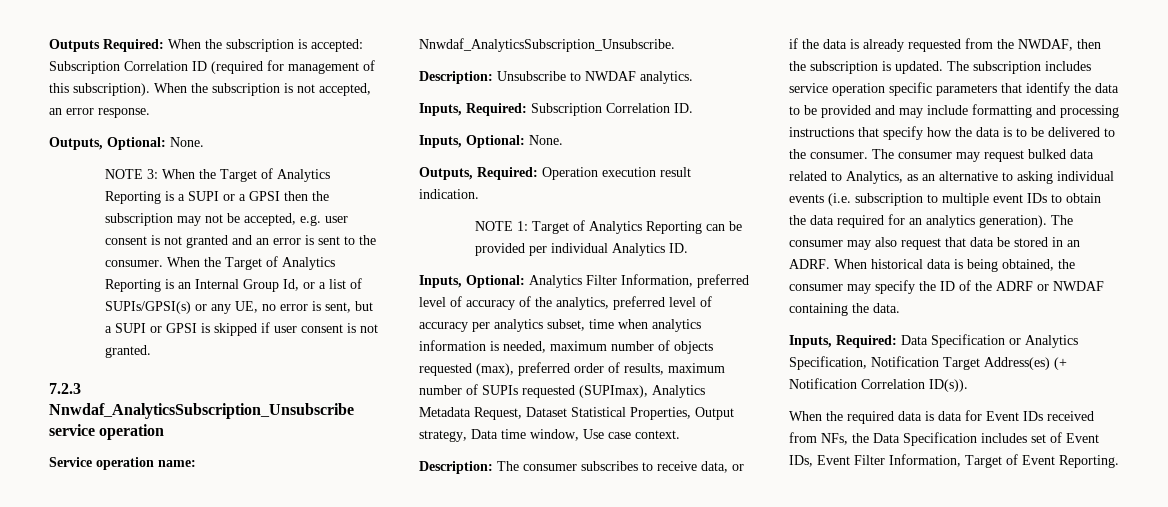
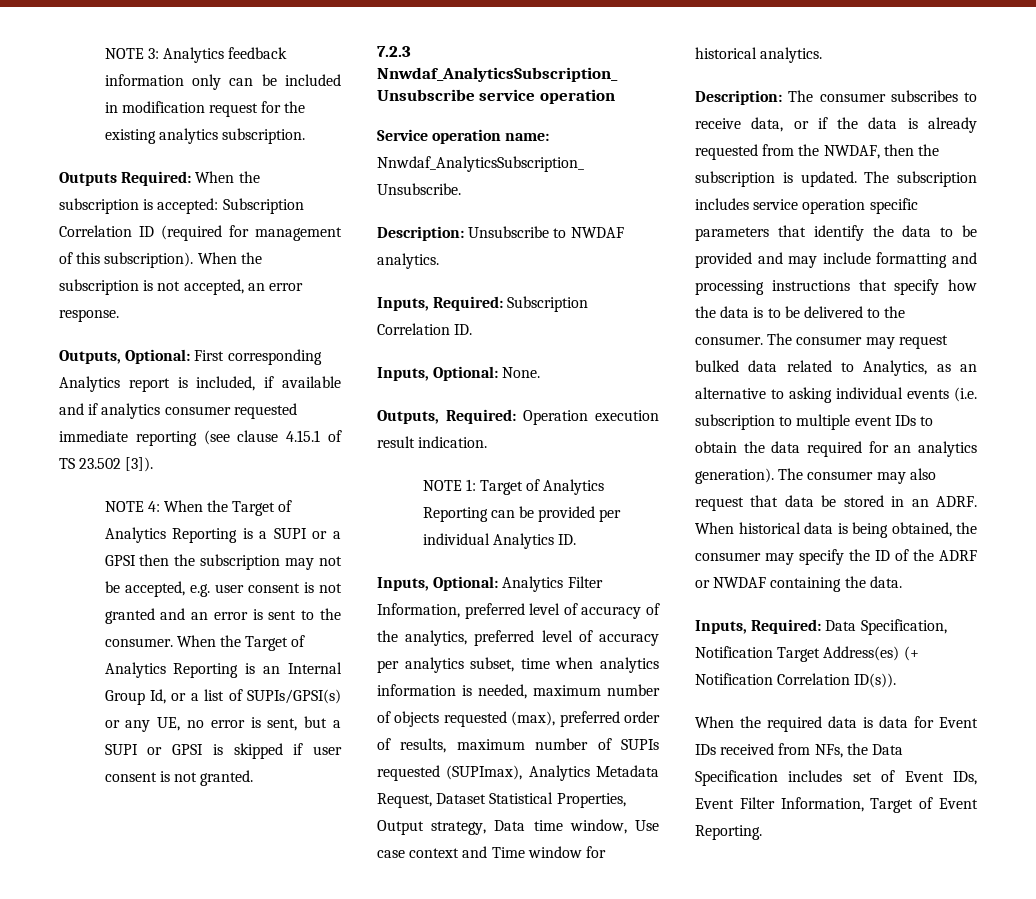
+ NOTE 3: Analytics feedback information only can be included in modification request for the existing analytics subscription.
- Outputs, Optional: None.
- NOTE 3: When the Target of Analytics Reporting is a SUPI or a GPSI then the subscription may not be accepted, e.g. user consent is not granted and an error is sent to the consumer.
+ Outputs, Optional: First corresponding Analytics report is included, if available and if analytics consumer requested immediate reporting (see clause 4.15.1 of TS 23.502 [3]).
+ NOTE 4: When the Target of Analytics Reporting is a SUPI or a GPSI then the subscription may not be accepted, e.g. user consent is not granted and an error is sent to the consumer.
- Inputs, Optional: Analytics Filter Information, preferred level of accuracy of the analytics, preferred level of accuracy per analytics subset, time when analytics information is needed, maximum number of objects requested (max), preferred order of results, maximum number of SUPIs requested (SUPImax), Analytics Metadata Request, Dataset Statistical Properties, Output strategy, Data time window, Use case context.
+ Inputs, Optional: Analytics Filter Information, preferred level of accuracy of the analytics, preferred level of accuracy per analytics subset, time when analytics information is needed, maximum number of objects requested (max), preferred order of results, maximum number of SUPIs requested (SUPImax), Analytics Metadata Request, Dataset Statistical Properties, Output strategy, Data time window, Use case context and Time window for historical analytics.
- Inputs, Required: Data Specification or Analytics Specification, Notification Target Address(es) (+ Notification Correlation ID(s)).
+ Inputs, Required: Data Specification, Notification Target Address(es) (+ Notification Correlation ID(s)).

